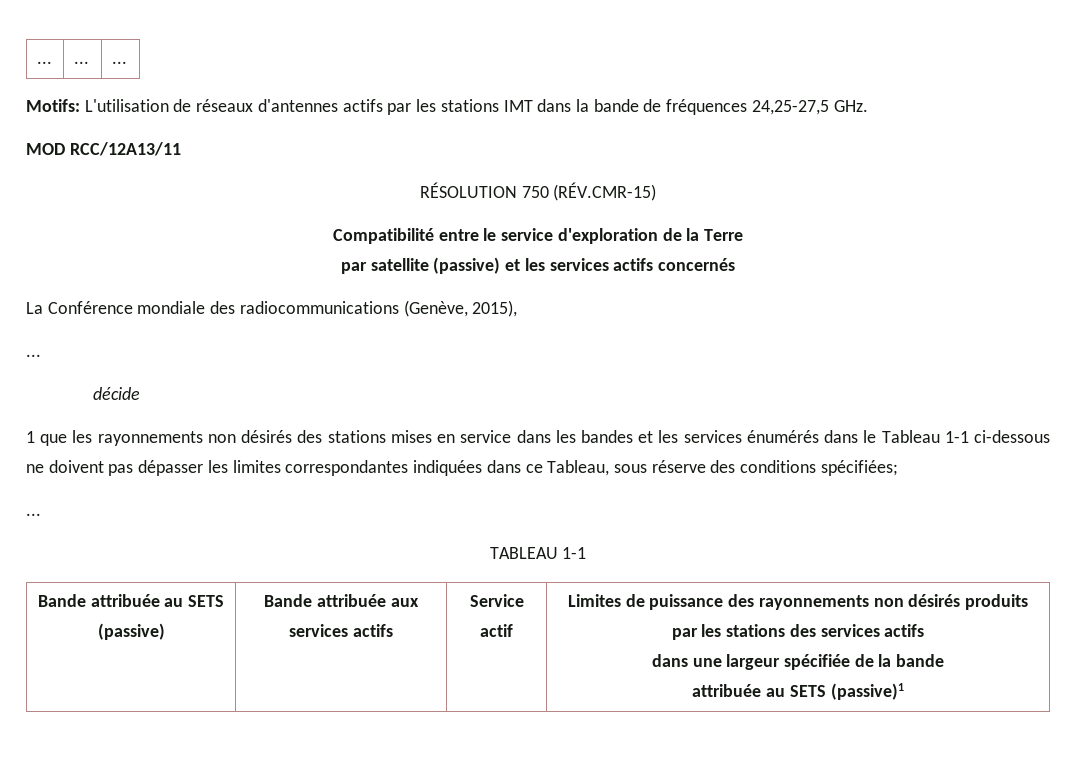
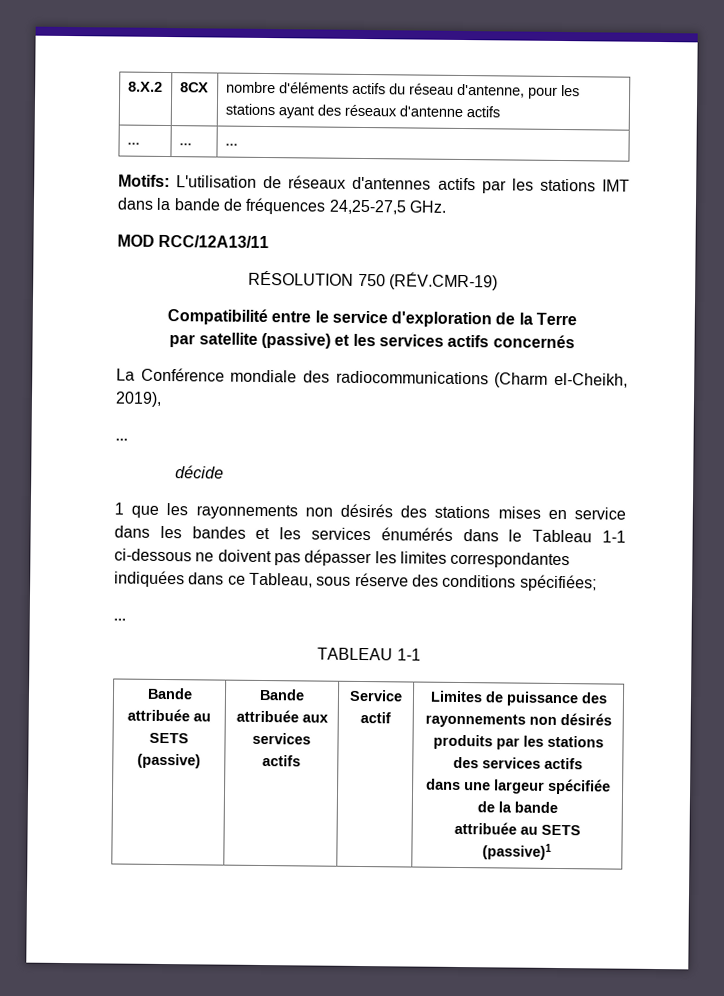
+ 8.X.2 | 8СX | nombre d'éléments actifs du réseau d'antenne, pour les stations ayant des réseaux d'antenne actifs
- RÉSOLUTION 750 (RÉV.CMR-15)
+ RÉSOLUTION 750 (RÉV.CMR-19)
- La Conférence mondiale des radiocommunications (Genève, 2015),
+ La Conférence mondiale des radiocommunications (Charm el-Cheikh, 2019),

